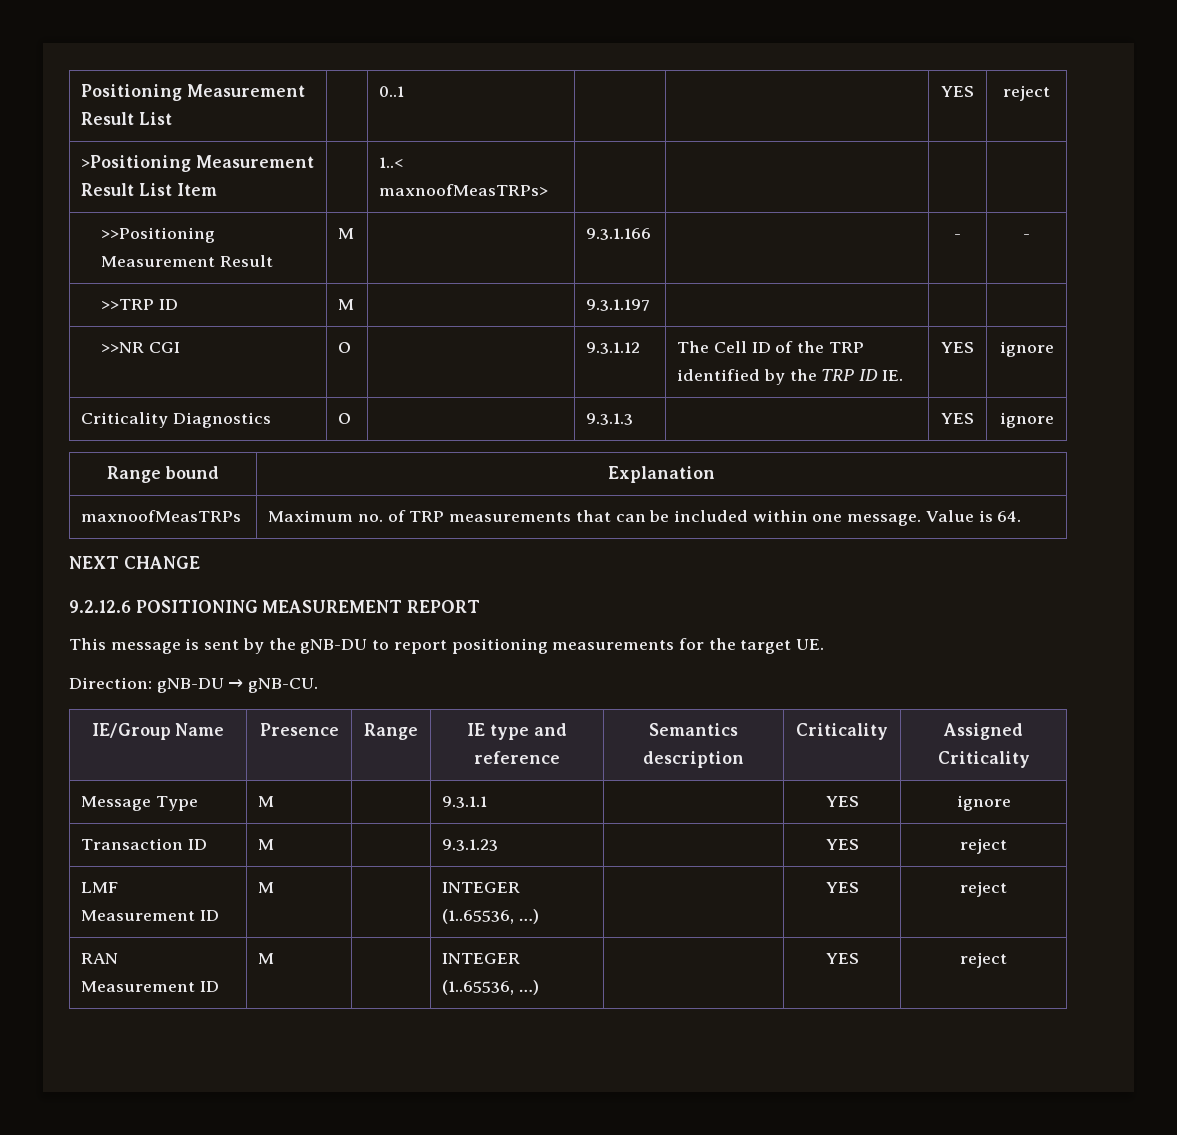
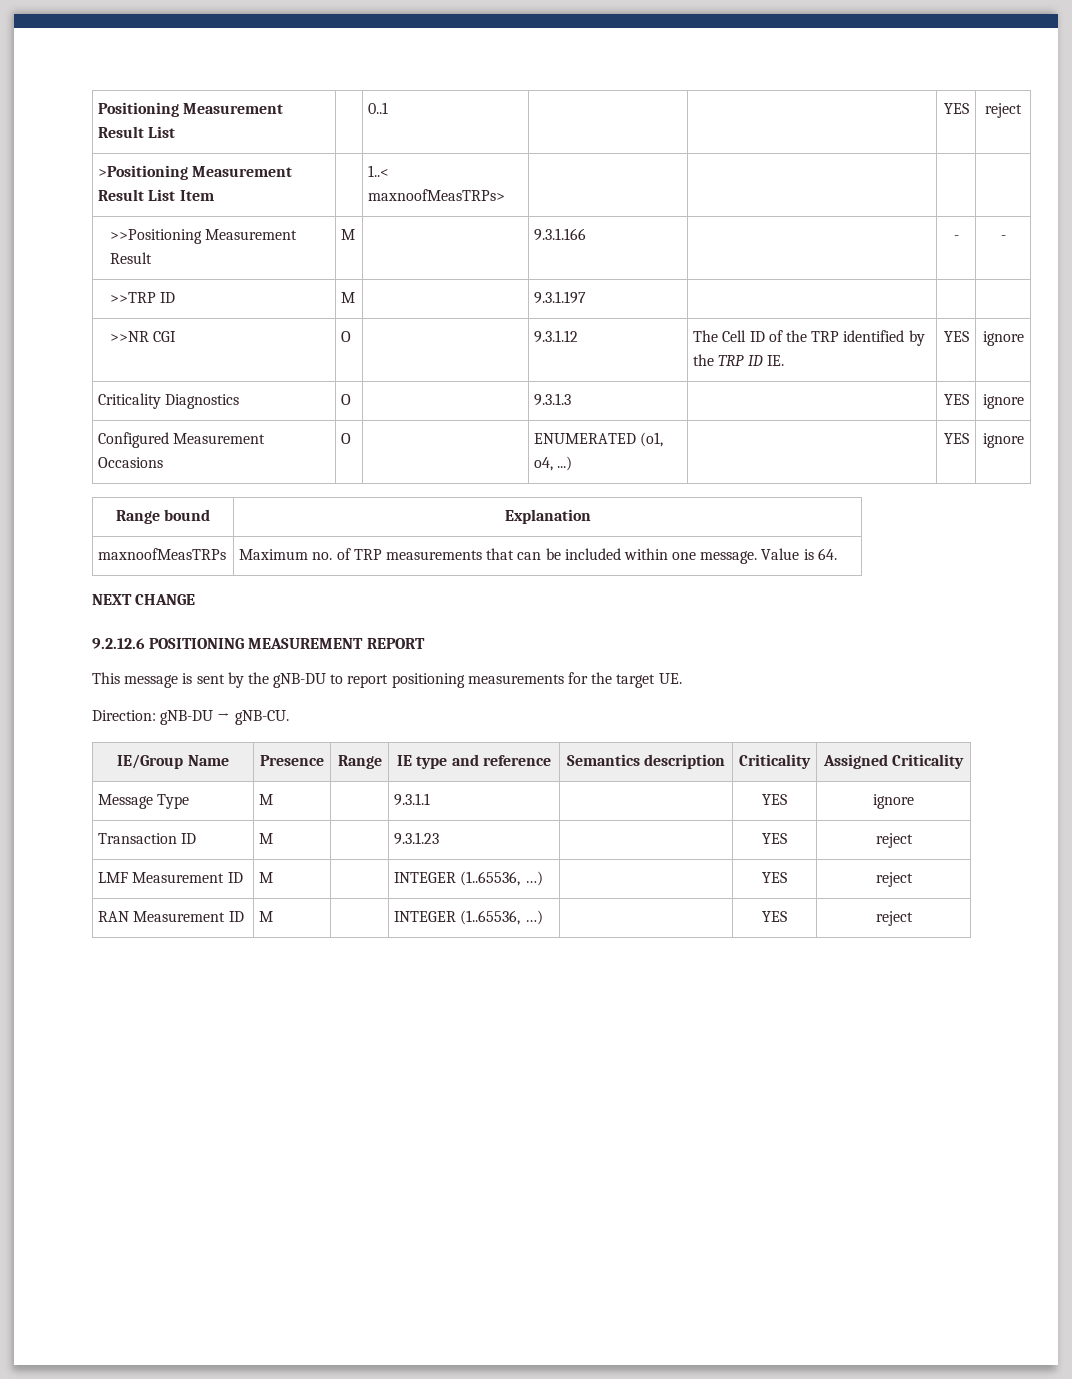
+ Configured Measurement Occasions | O | | ENUMERATED (o1, o4, ...) | | YES | ignore

